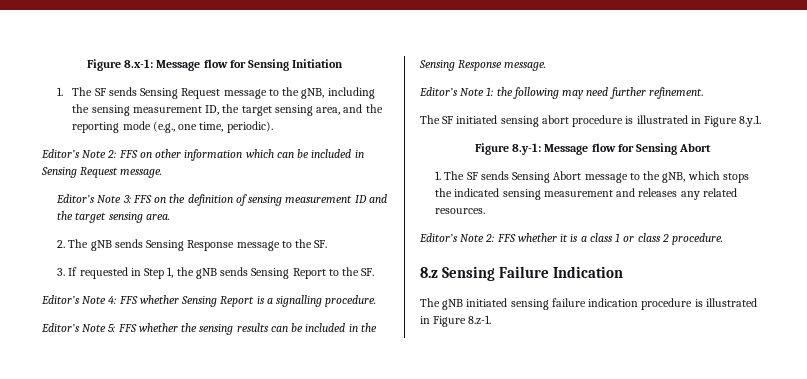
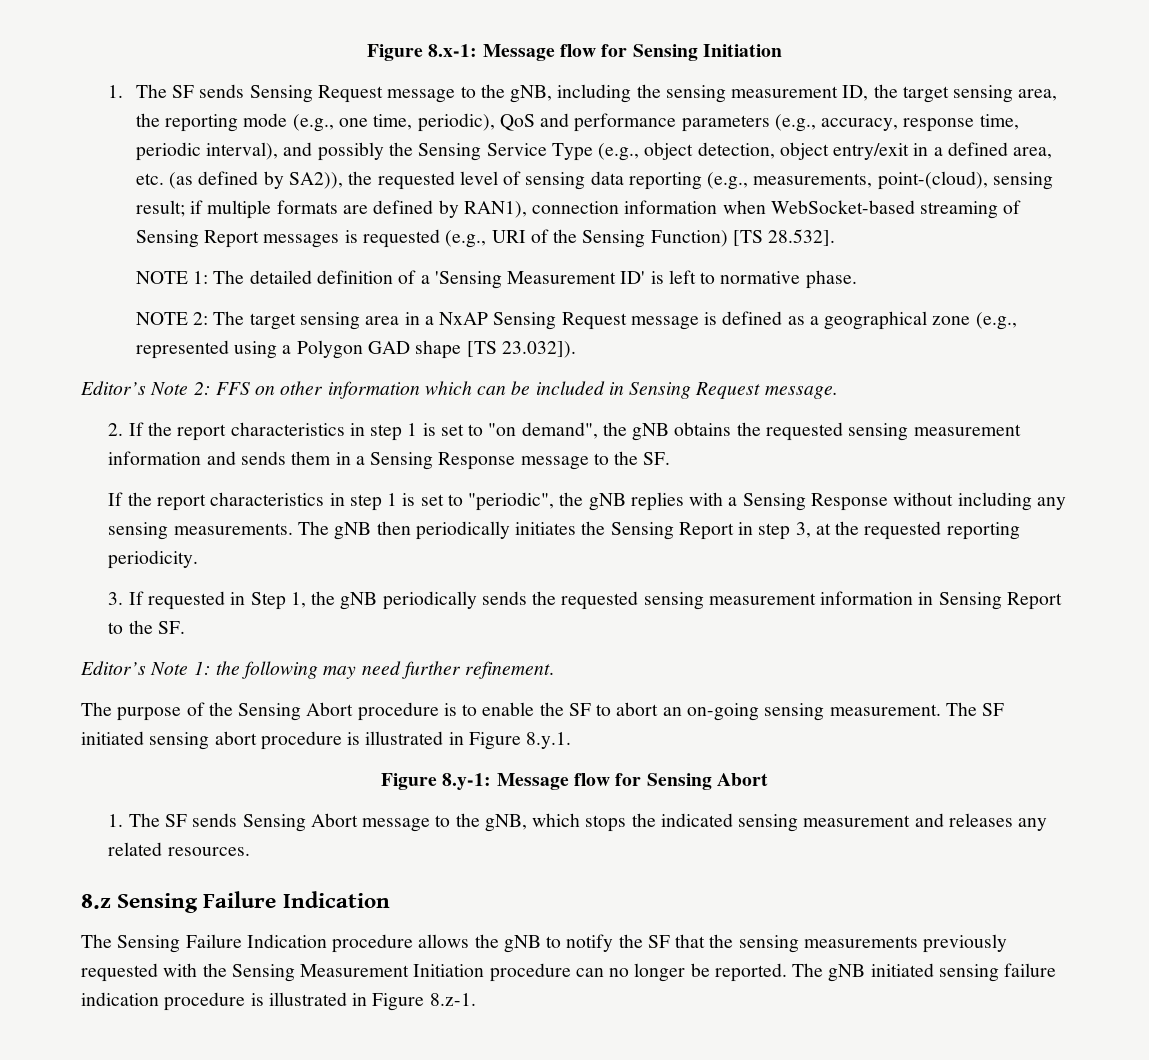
- 1. The SF sends Sensing Request message to the gNB, including the sensing measurement ID, the target sensing area, and the reporting mode (e.g., one time, periodic).
+ 1. The SF sends Sensing Request message to the gNB, including the sensing measurement ID, the target sensing area, the reporting mode (e.g., one time, periodic), QoS and performance parameters (e.g., accuracy, response time, periodic interval), and possibly the Sensing Service Type (e.g., object detection, object entry/exit in a defined area, etc. (as defined by SA2)), the requested level of sensing data reporting (e.g., measurements, point-(cloud), sensing result; if multiple formats are defined by RAN1), connection information when WebSocket-based streaming of Sensing Report messages is requested (e.g., URI of the Sensing Function) [TS 28.532].
+ NOTE 1: The detailed definition of a 'Sensing Measurement ID' is left to normative phase.
+ NOTE 2: The target sensing area in a NxAP Sensing Request message is defined as a geographical zone (e.g., represented using a Polygon GAD shape [TS 23.032]).
- Editor’s Note 3: FFS on the definition of sensing measurement ID and the target sensing area.
- 2. The gNB sends Sensing Response message to the SF.
+ 2. If the report characteristics in step 1 is set to "on demand", the gNB obtains the requested sensing measurement information and sends them in a Sensing Response message to the SF.
+ If the report characteristics in step 1 is set to "periodic", the gNB replies with a Sensing Response without including any sensing measurements. The gNB then periodically initiates the Sensing Report in step 3, at the requested reporting periodicity.
- 3. If requested in Step 1, the gNB sends Sensing Report to the SF.
+ 3. If requested in Step 1, the gNB periodically sends the requested sensing measurement information in Sensing Report to the SF.
- Editor’s Note 4: FFS whether Sensing Report is a signalling procedure.
- Editor’s Note 5: FFS whether the sensing results can be included in the Sensing Response message.
- The SF initiated sensing abort procedure is illustrated in Figure 8.y.1.
+ The purpose of the Sensing Abort procedure is to enable the SF to abort an on-going sensing measurement. The SF initiated sensing abort procedure is illustrated in Figure 8.y.1.
- Editor’s Note 2: FFS whether it is a class 1 or class 2 procedure.
- The gNB initiated sensing failure indication procedure is illustrated in Figure 8.z-1.
+ The Sensing Failure Indication procedure allows the gNB to notify the SF that the sensing measurements previously requested with the Sensing Measurement Initiation procedure can no longer be reported. The gNB initiated sensing failure indication procedure is illustrated in Figure 8.z-1.

